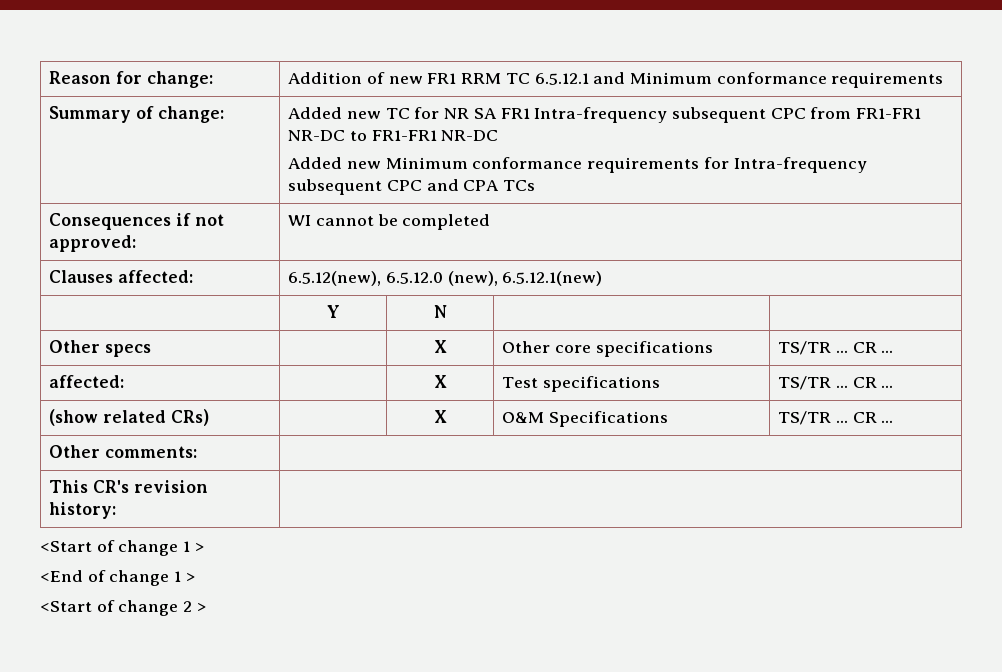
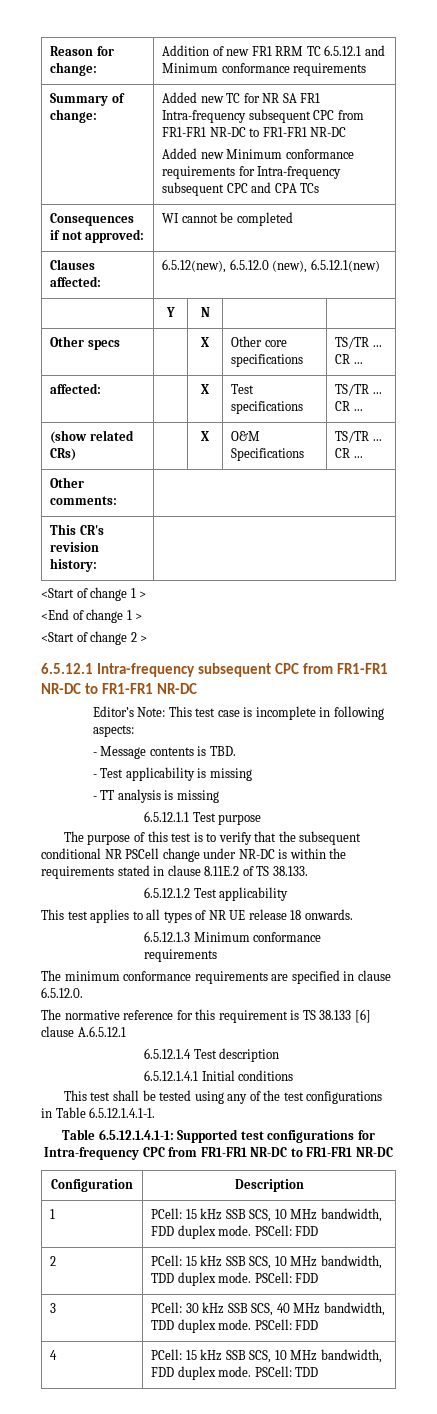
+ 6.5.12.1 Intra-frequency subsequent CPC from FR1-FR1 NR-DC to FR1-FR1 NR-DC
+ Editor’s Note: This test case is incomplete in following aspects:
+ - Message contents is TBD.
+ - Test applicability is missing
+ - TT analysis is missing
+ 6.5.12.1.1 Test purpose
+ The purpose of this test is to verify that the subsequent conditional NR PSCell change under NR-DC is within the requirements stated in clause 8.11E.2 of TS 38.133.
+ 6.5.12.1.2 Test applicability
+ This test applies to all types of NR UE release 18 onwards.
+ 6.5.12.1.3 Minimum conformance requirements
+ The minimum conformance requirements are specified in clause 6.5.12.0.
+ The normative reference for this requirement is TS 38.133 [6] clause A.6.5.12.1
+ 6.5.12.1.4 Test description
+ 6.5.12.1.4.1 Initial conditions
+ This test shall be tested using any of the test configurations in Table 6.5.12.1.4.1-1.
+ Table 6.5.12.1.4.1-1: Supported test configurations for Intra-frequency CPC from FR1-FR1 NR-DC to FR1-FR1 NR-DC
+ Configuration | Description
+ 1 | PCell: 15 kHz SSB SCS, 10 MHz bandwidth, FDD duplex mode. PSCell: FDD
+ 2 | PCell: 15 kHz SSB SCS, 10 MHz bandwidth, TDD duplex mode. PSCell: FDD
+ 3 | PCell: 30 kHz SSB SCS, 40 MHz bandwidth, TDD duplex mode. PSCell: FDD
+ 4 | PCell: 15 kHz SSB SCS, 10 MHz bandwidth, FDD duplex mode. PSCell: TDD

